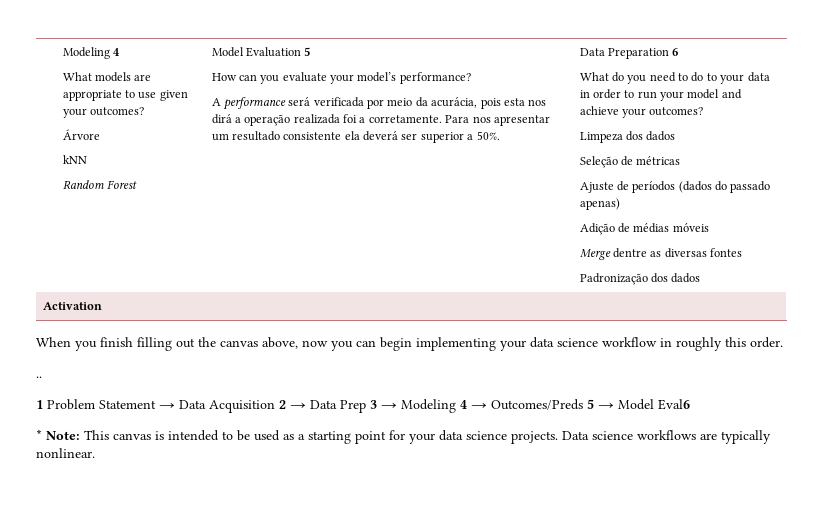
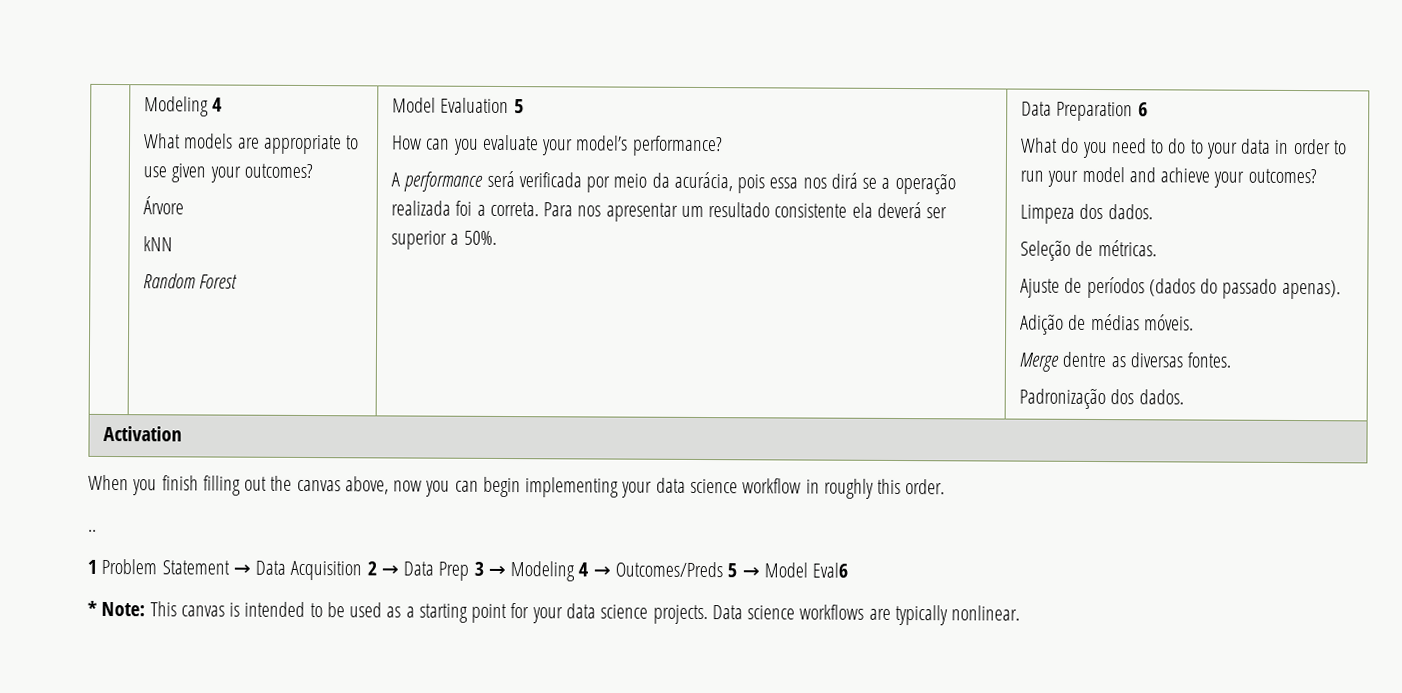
- A performance será verificada por meio da acurácia, pois esta nos dirá a operação realizada foi a corretamente.
+ A performance será verificada por meio da acurácia, pois essa nos dirá se a operação realizada foi a correta.
- Limpeza dos dados
+ Limpeza dos dados.
- Seleção de métricas
+ Seleção de métricas.
- Ajuste de períodos (dados do passado apenas)
+ Ajuste de períodos (dados do passado apenas).
- Adição de médias móveis
+ Adição de médias móveis.
- Merge dentre as diversas fontes
+ Merge dentre as diversas fontes.
- Padronização dos dados
+ Padronização dos dados.

